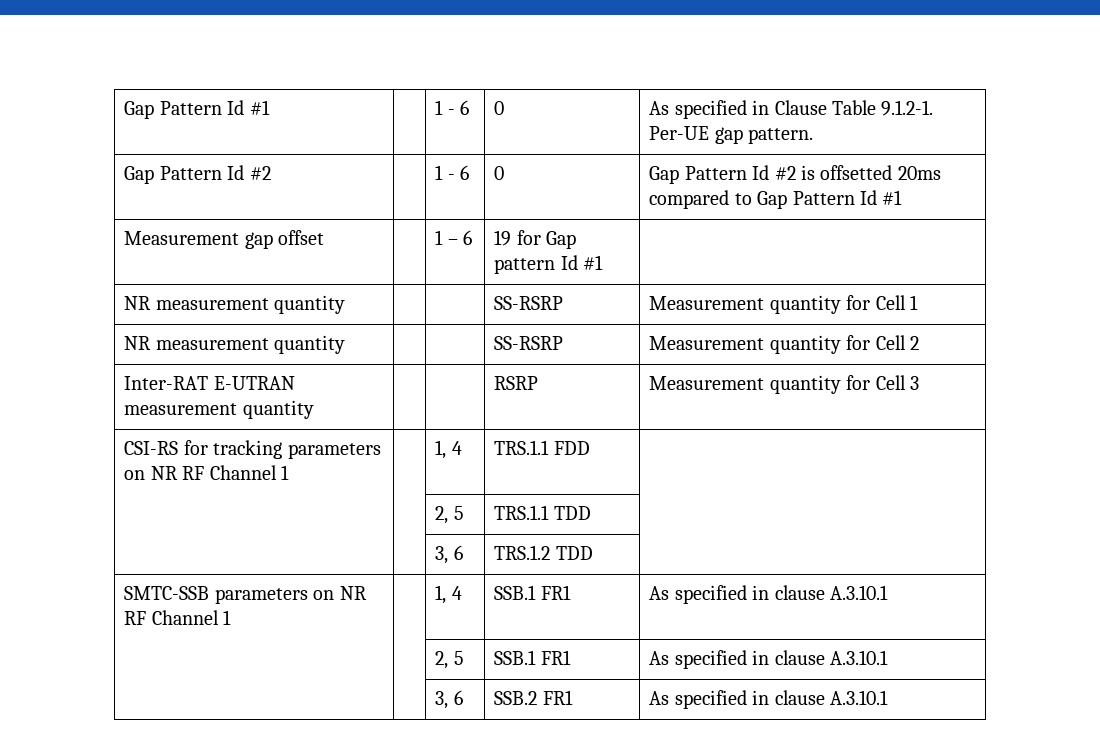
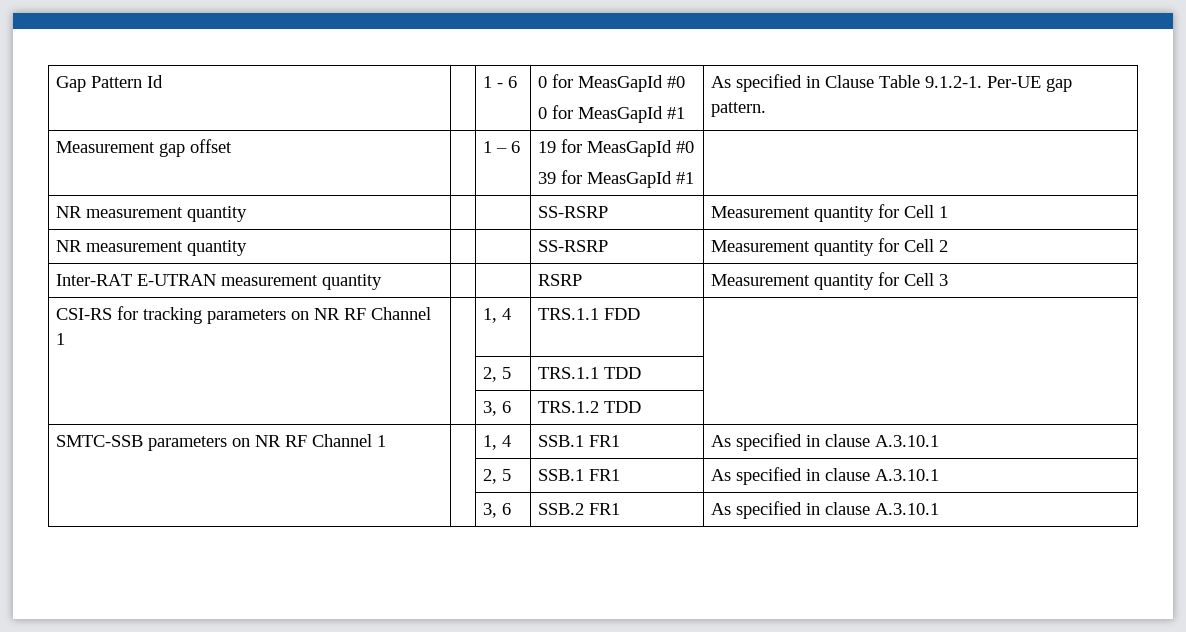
- Gap Pattern Id #1 | | 1 - 6 | 0 | As specified in Clause Table 9.1.2-1. Per-UE gap pattern.
+ Gap Pattern Id | | 1 - 6 | 0 for MeasGapId #0
+ 0 for MeasGapId #1 | As specified in Clause Table 9.1.2-1. Per-UE gap pattern.
- Gap Pattern Id #2 | | 1 - 6 | 0 | Gap Pattern Id #2 is offsetted 20ms compared to Gap Pattern Id #1
- Measurement gap offset | | 1 – 6 | 19 for Gap pattern Id #1 |
+ Measurement gap offset | | 1 – 6 | 19 for MeasGapId #0
+ 39 for MeasGapId #1 |

